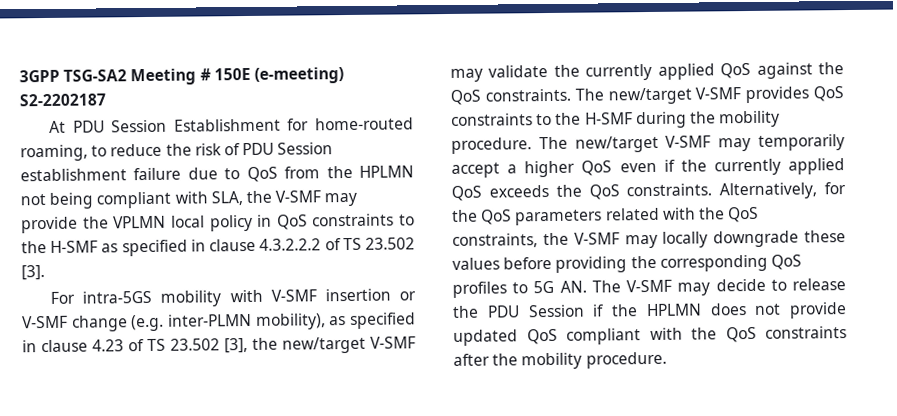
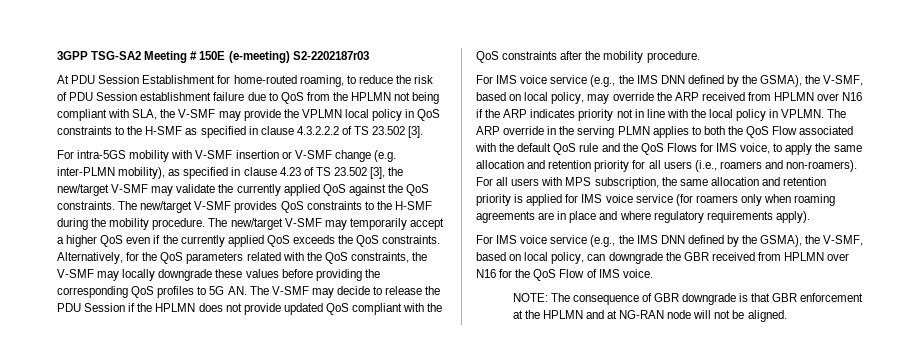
- 3GPP TSG-SA2 Meeting # 150E (e-meeting) S2-2202187
+ 3GPP TSG-SA2 Meeting # 150E (e-meeting) S2-2202187r03
+ For IMS voice service (e.g., the IMS DNN defined by the GSMA), the V-SMF, based on local policy, may override the ARP received from HPLMN over N16 if the ARP indicates priority not in line with the local policy in VPLMN. The ARP override in the serving PLMN applies to both the QoS Flow associated with the default QoS rule and the QoS Flows for IMS voice, to apply the same allocation and retention priority for all users (i.e., roamers and non-roamers). For all users with MPS subscription, the same allocation and retention priority is applied for IMS voice service (for roamers only when roaming agreements are in place and where regulatory requirements apply).
+ For IMS voice service (e.g., the IMS DNN defined by the GSMA), the V-SMF, based on local policy, can downgrade the GBR received from HPLMN over N16 for the QoS Flow of IMS voice.
+ NOTE: The consequence of GBR downgrade is that GBR enforcement at the HPLMN and at NG-RAN node will not be aligned.

